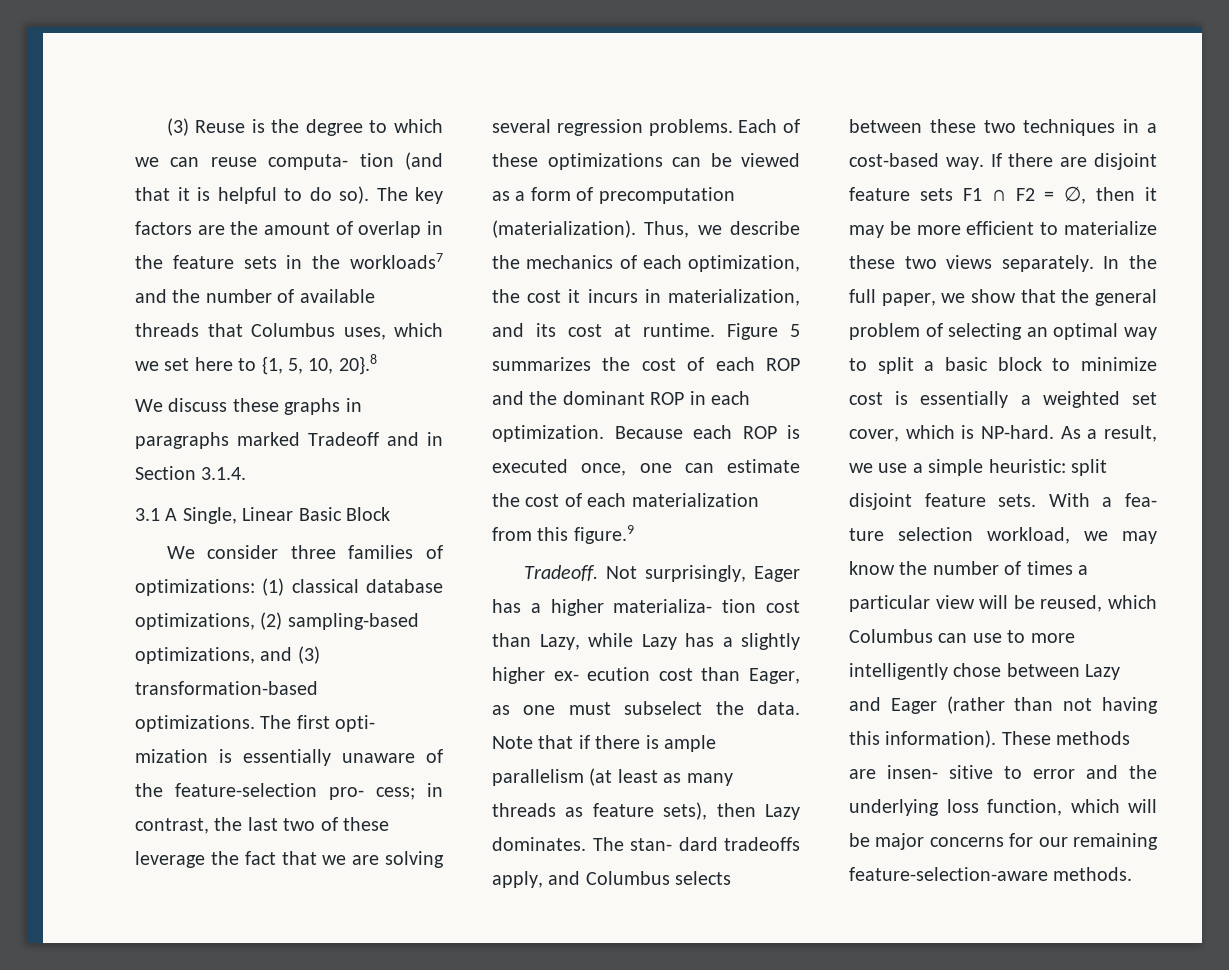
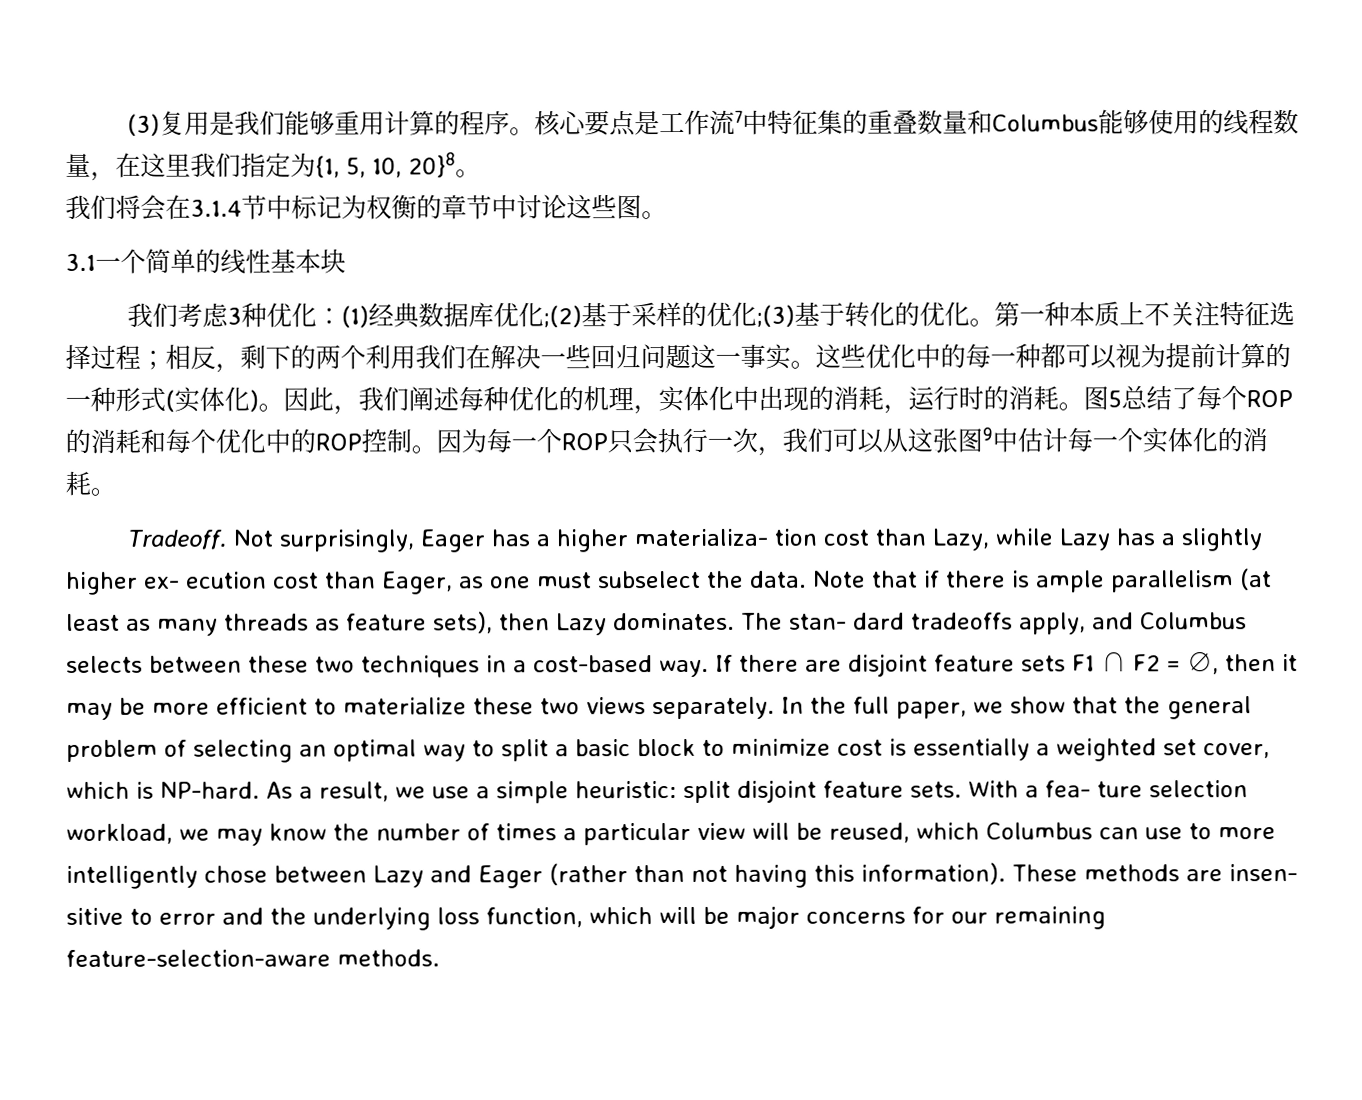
- (3) Reuse is the degree to which we can reuse computa- tion (and that it is helpful to do so). The key factors are the amount of overlap in the feature sets in the workloads7 and the number of available threads that Columbus uses, which we set here to {1, 5, 10, 20}.8
- We discuss these graphs in paragraphs marked Tradeoff and in Section 3.1.4.
- 3.1 A Single, Linear Basic Block
- We consider three families of optimizations: (1) classical database optimizations, (2) sampling-based optimizations, and (3) transformation-based optimizations. The first opti- mization is essentially unaware of the feature-selection pro- cess; in contrast, the last two of these leverage the fact that we are solving several regression problems. Each of these optimizations can be viewed as a form of precomputation (materialization). Thus, we describe the mechanics of each optimization, the cost it incurs in materialization, and its cost at runtime. Figure 5 summarizes the cost of each ROP and the dominant ROP in each optimization. Because each ROP is executed once, one can estimate the cost of each materialization from this figure.9
+ (3)复用是我们能够重用计算的程序。核心要点是工作流7中特征集的重叠数量和Columbus能够使用的线程数量，在这里我们指定为{1, 5, 10, 20}8。
+ 我们将会在3.1.4节中标记为权衡的章节中讨论这些图。
+ 3.1一个简单的线性基本块
+ 我们考虑3种优化：(1)经典数据库优化;(2)基于采样的优化;(3)基于转化的优化。第一种本质上不关注特征选择过程；相反，剩下的两个利用我们在解决一些回归问题这一事实。这些优化中的每一种都可以视为提前计算的一种形式(实体化)。因此，我们阐述每种优化的机理，实体化中出现的消耗，运行时的消耗。图5总结了每个ROP的消耗和每个优化中的ROP控制。因为每一个ROP只会执行一次，我们可以从这张图9中估计每一个实体化的消耗。

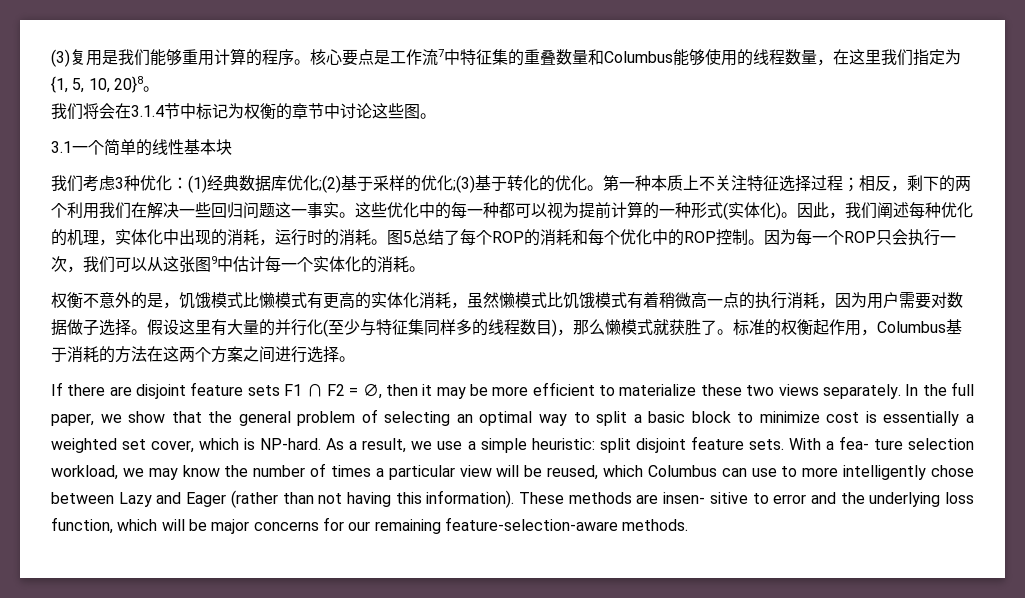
- Tradeoff. Not surprisingly, Eager has a higher materializa- tion cost than Lazy, while Lazy has a slightly higher ex- ecution cost than Eager, as one must subselect the data. Note that if there is ample parallelism (at least as many threads as feature sets), then Lazy dominates. The stan- dard tradeoffs apply, and Columbus selects between these two techniques in a cost-based way. If there are disjoint feature sets F1 ∩ F2 = ∅, then it may be more efficient to materialize these two views separately.
+ 权衡不意外的是，饥饿模式比懒模式有更高的实体化消耗，虽然懒模式比饥饿模式有着稍微高一点的执行消耗，因为用户需要对数据做子选择。假设这里有大量的并行化(至少与特征集同样多的线程数目)，那么懒模式就获胜了。标准的权衡起作用，Columbus基于消耗的方法在这两个方案之间进行选择。
+ If there are disjoint feature sets F1 ∩ F2 = ∅, then it may be more efficient to materialize these two views separately.

